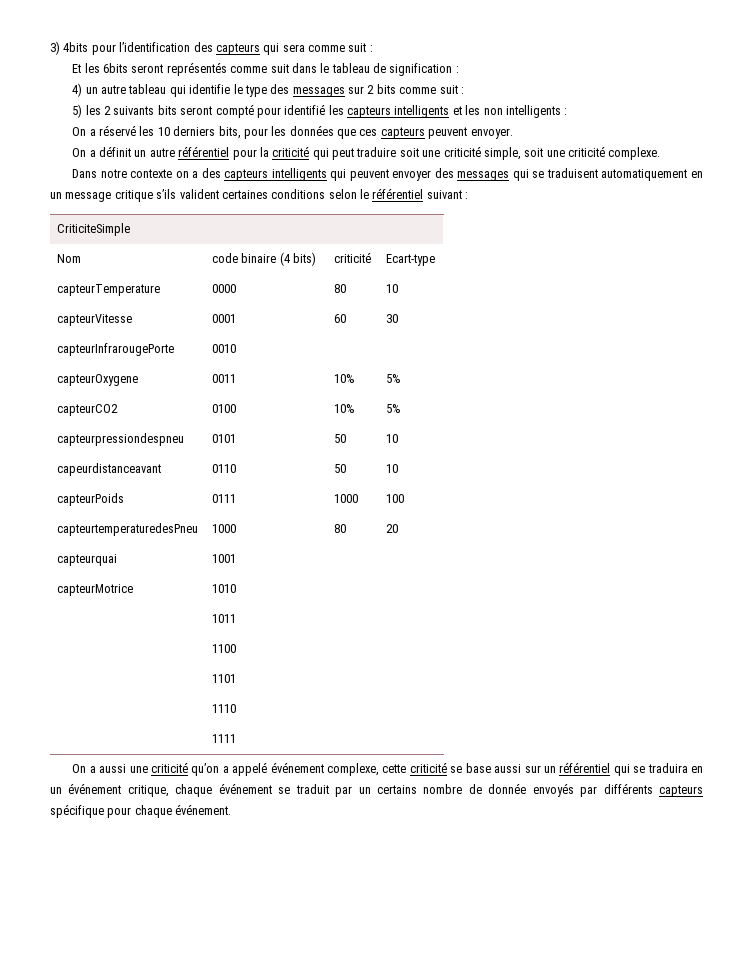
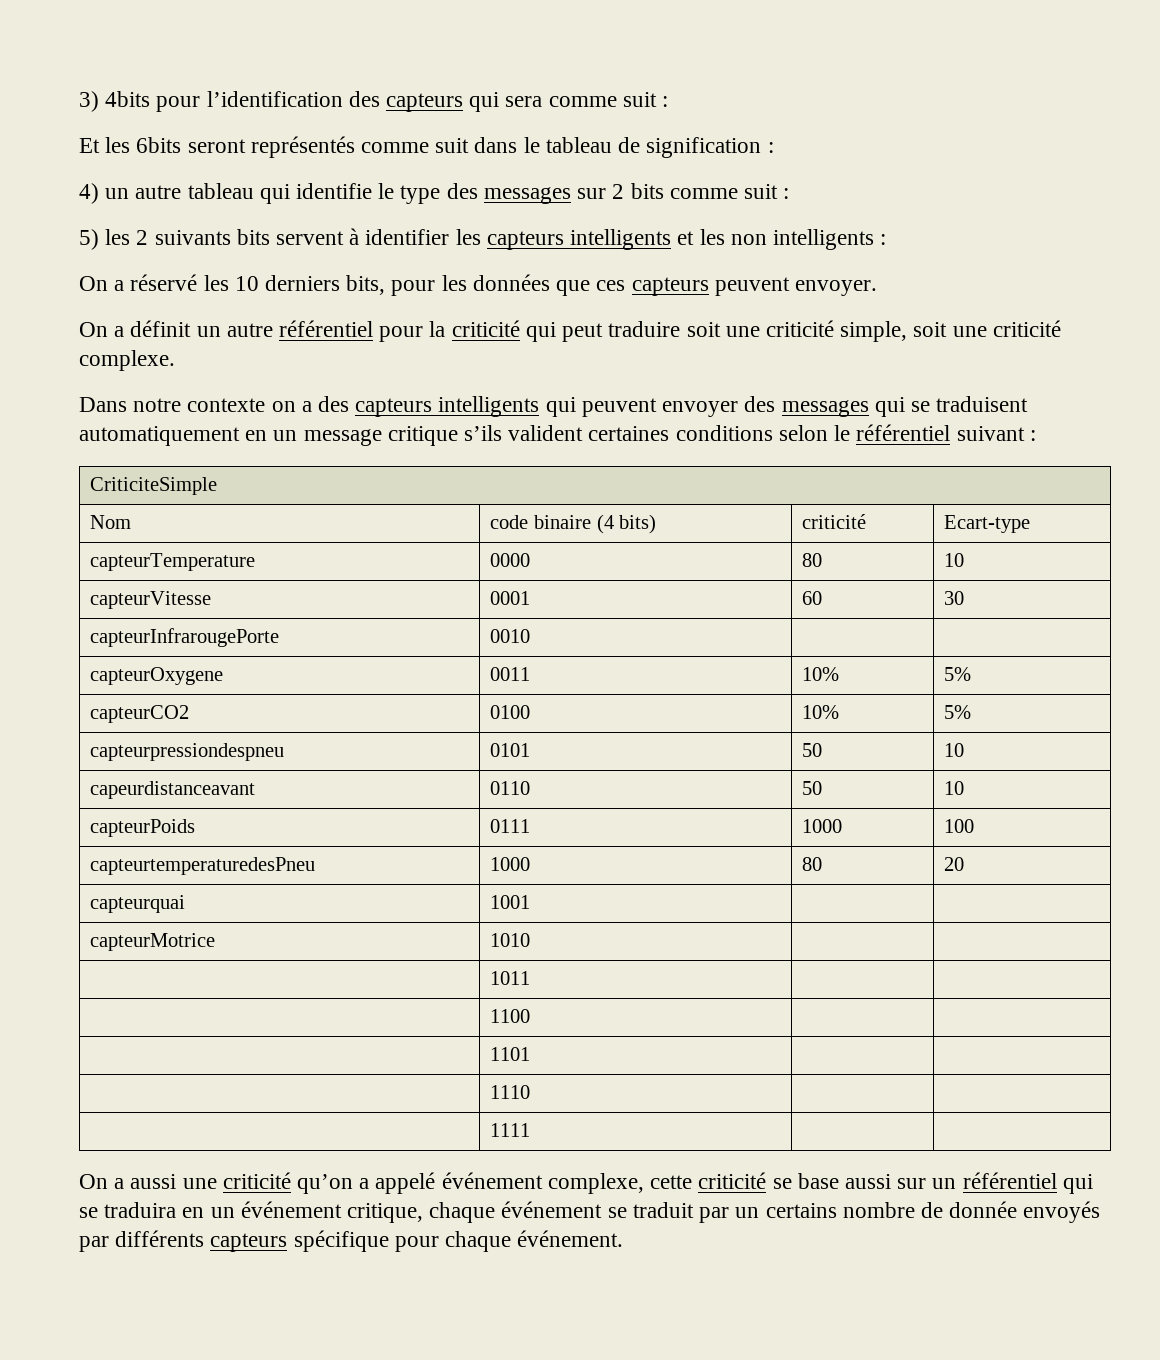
- 5) les 2 suivants bits seront compté pour identifié les capteurs intelligents et les non intelligents :
+ 5) les 2 suivants bits servent à identifier les capteurs intelligents et les non intelligents :

